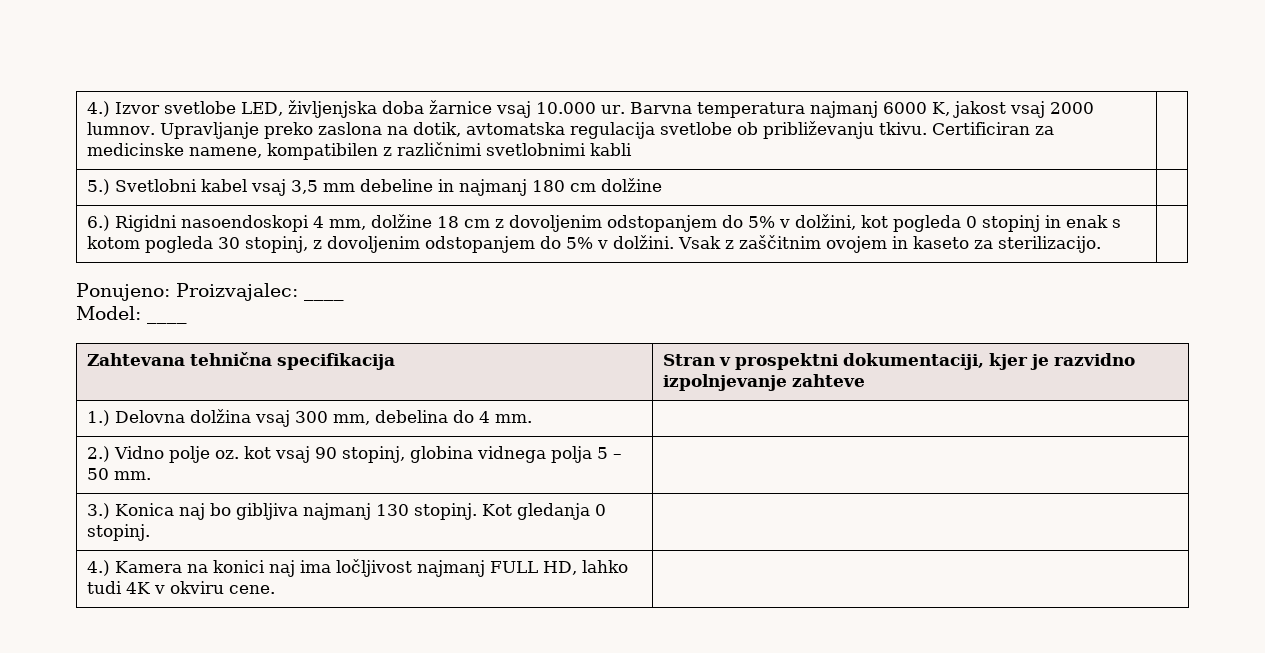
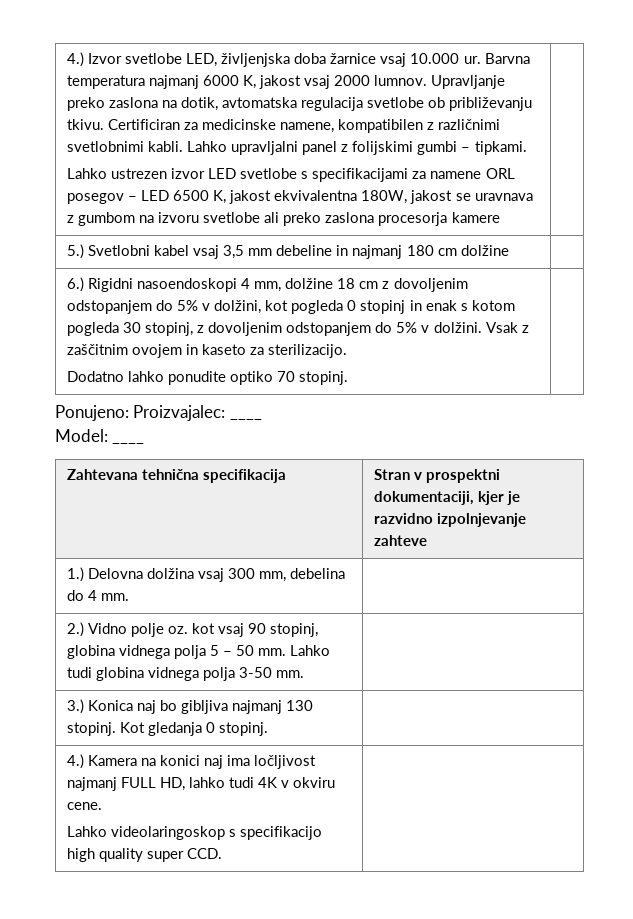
- Certificiran za medicinske namene, kompatibilen z različnimi svetlobnimi kabli
+ Certificiran za medicinske namene, kompatibilen z različnimi svetlobnimi kabli. Lahko upravljalni panel z folijskimi gumbi – tipkami.
+ Lahko ustrezen izvor LED svetlobe s specifikacijami za namene ORL posegov – LED 6500 K, jakost ekvivalentna 180W, jakost se uravnava z gumbom na izvoru svetlobe ali preko zaslona procesorja kamere
+ Dodatno lahko ponudite optiko 70 stopinj.
- 2.) Vidno polje oz. kot vsaj 90 stopinj, globina vidnega polja 5 – 50 mm. |
+ 2.) Vidno polje oz. kot vsaj 90 stopinj, globina vidnega polja 5 – 50 mm. Lahko tudi globina vidnega polja 3-50 mm. |
- 4.) Kamera na konici naj ima ločljivost najmanj FULL HD, lahko tudi 4K v okviru cene. |
+ 4.) Kamera na konici naj ima ločljivost najmanj FULL HD, lahko tudi 4K v okviru cene.
+ Lahko videolaringoskop s specifikacijo high quality super CCD. |

